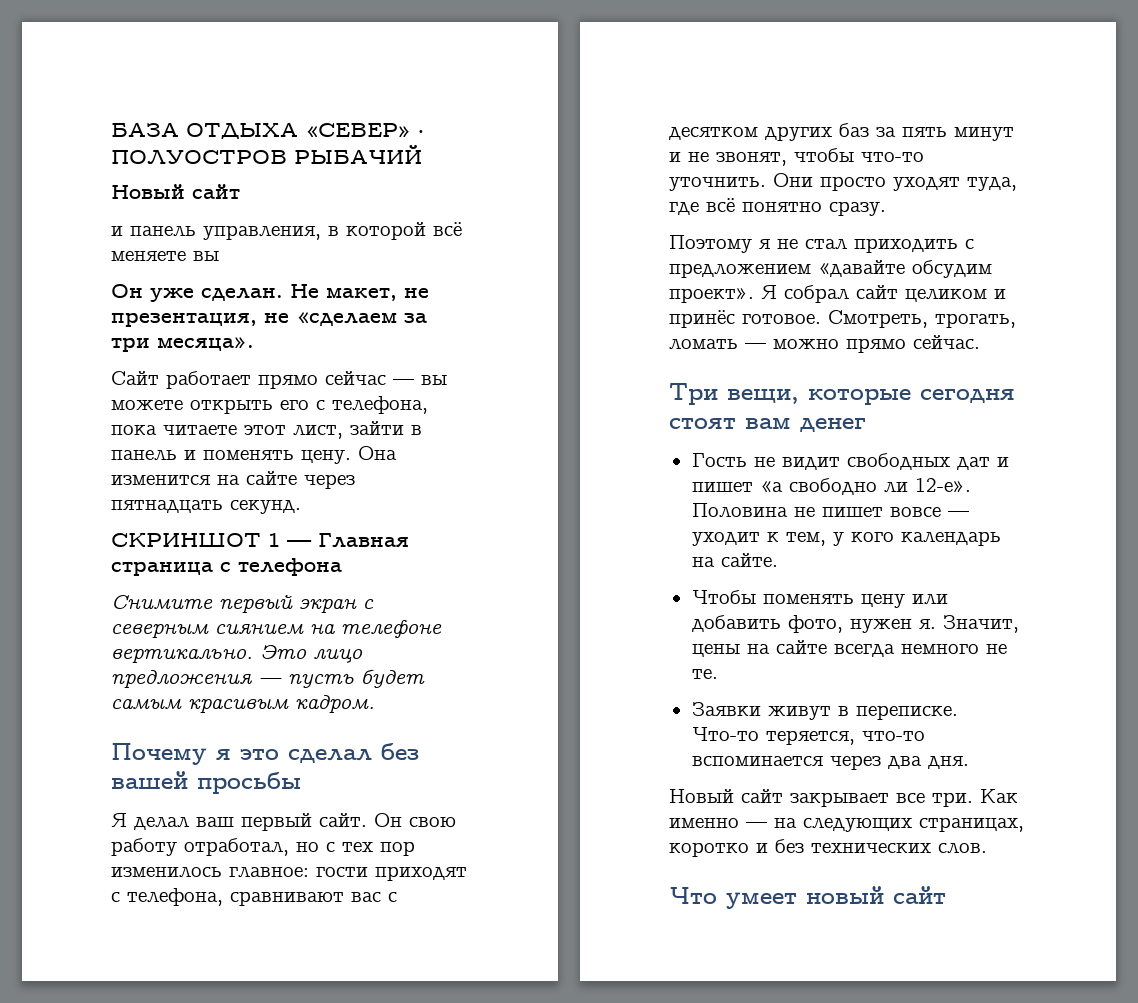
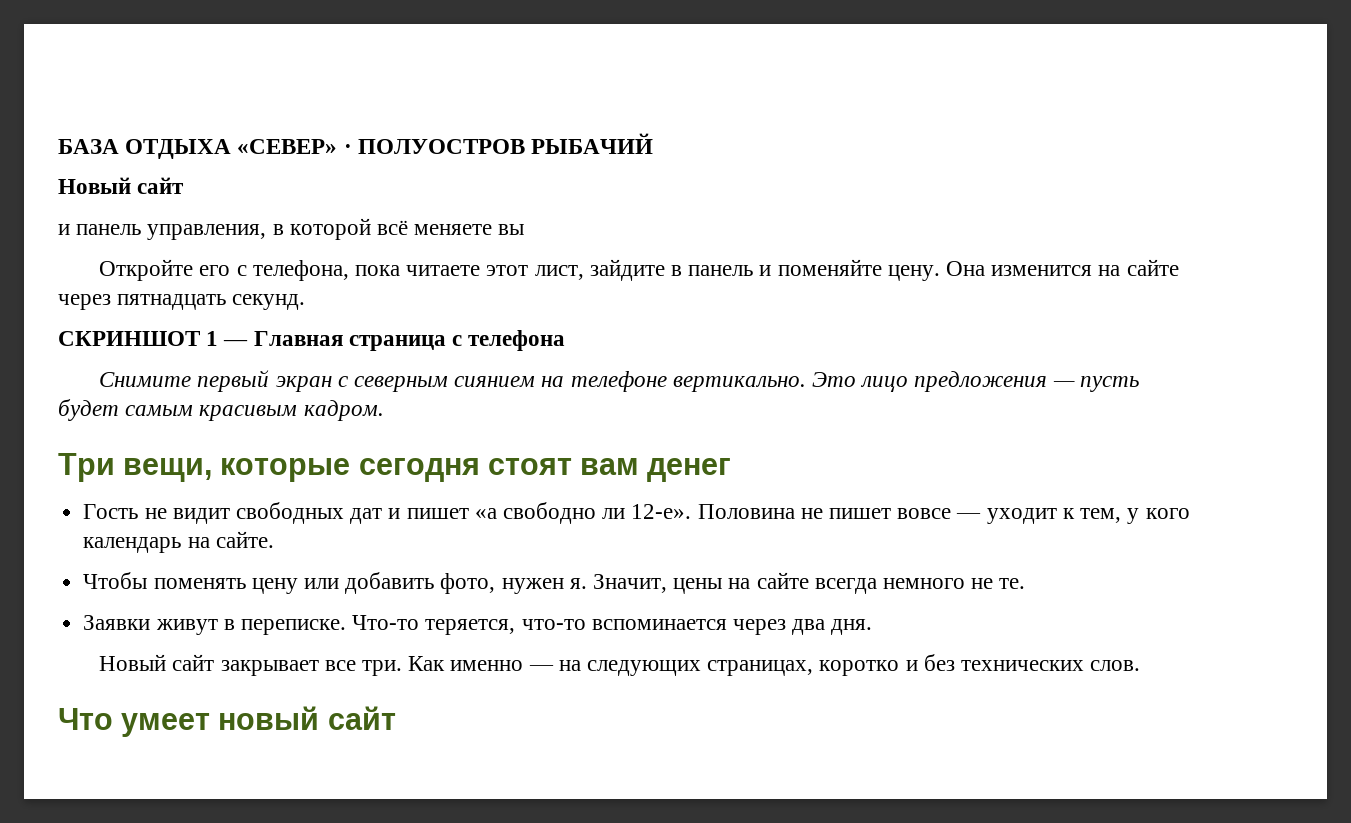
- Он уже сделан. Не макет, не презентация, не «сделаем за три месяца».
- Сайт работает прямо сейчас — вы можете открыть его с телефона, пока читаете этот лист, зайти в панель и поменять цену.
+ Откройте его с телефона, пока читаете этот лист, зайдите в панель и поменяйте цену.
- Почему я это сделал без вашей просьбы
- Я делал ваш первый сайт. Он свою работу отработал, но с тех пор изменилось главное: гости приходят с телефона, сравнивают вас с десятком других баз за пять минут и не звонят, чтобы что-то уточнить. Они просто уходят туда, где всё понятно сразу.
- Поэтому я не стал приходить с предложением «давайте обсудим проект». Я собрал сайт целиком и принёс готовое. Смотреть, трогать, ломать — можно прямо сейчас.

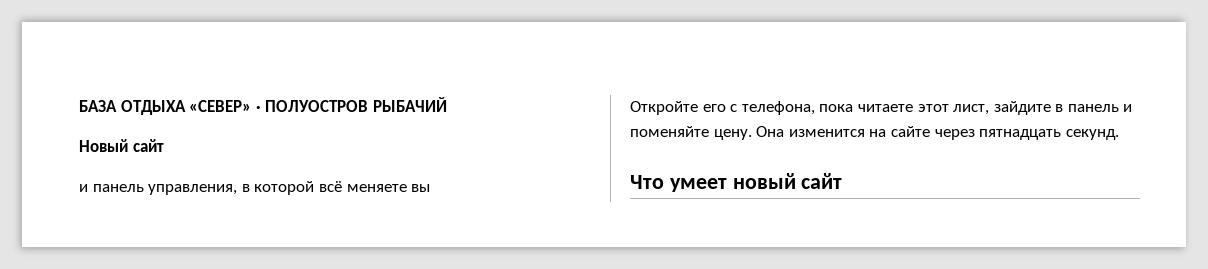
- СКРИНШОТ 1 — Главная страница с телефона
- Снимите первый экран с северным сиянием на телефоне вертикально. Это лицо предложения — пусть будет самым красивым кадром.
- Три вещи, которые сегодня стоят вам денег
- Гость не видит свободных дат и пишет «а свободно ли 12-е». Половина не пишет вовсе — уходит к тем, у кого календарь на сайте.
- Чтобы поменять цену или добавить фото, нужен я. Значит, цены на сайте всегда немного не те.
- Заявки живут в переписке. Что-то теряется, что-то вспоминается через два дня.
- Новый сайт закрывает все три. Как именно — на следующих страницах, коротко и без технических слов.

